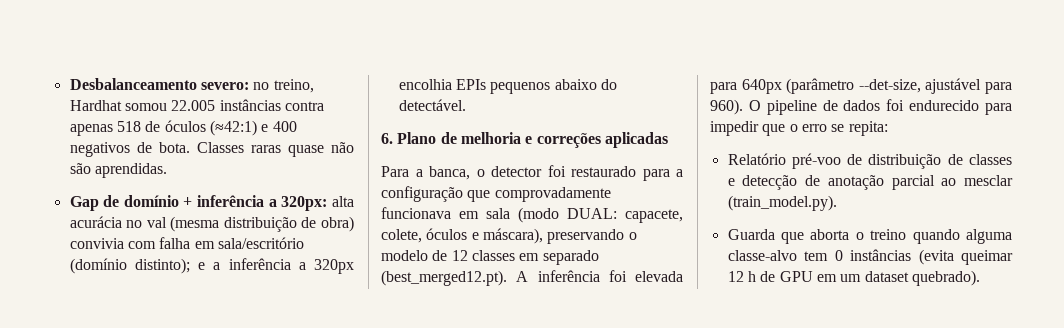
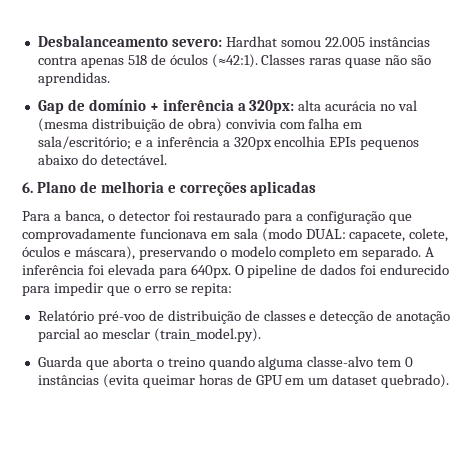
- Desbalanceamento severo: no treino, Hardhat somou 22.005 instâncias contra apenas 518 de óculos (≈42:1) e 400 negativos de bota.
+ Desbalanceamento severo: Hardhat somou 22.005 instâncias contra apenas 518 de óculos (≈42:1).
- Gap de domínio + inferência a 320px: alta acurácia no val (mesma distribuição de obra) convivia com falha em sala/escritório (domínio distinto); e a inferência a 320px encolhia EPIs pequenos abaixo do detectável.
+ Gap de domínio + inferência a 320px: alta acurácia no val (mesma distribuição de obra) convivia com falha em sala/escritório; e a inferência a 320px encolhia EPIs pequenos abaixo do detectável.
- Para a banca, o detector foi restaurado para a configuração que comprovadamente funcionava em sala (modo DUAL: capacete, colete, óculos e máscara), preservando o modelo de 12 classes em separado (best_merged12.pt). A inferência foi elevada para 640px (parâmetro --det-size, ajustável para 960).
+ Para a banca, o detector foi restaurado para a configuração que comprovadamente funcionava em sala (modo DUAL: capacete, colete, óculos e máscara), preservando o modelo completo em separado. A inferência foi elevada para 640px.
- Guarda que aborta o treino quando alguma classe-alvo tem 0 instâncias (evita queimar 12 h de GPU em um dataset quebrado).
+ Guarda que aborta o treino quando alguma classe-alvo tem 0 instâncias (evita queimar horas de GPU em um dataset quebrado).

